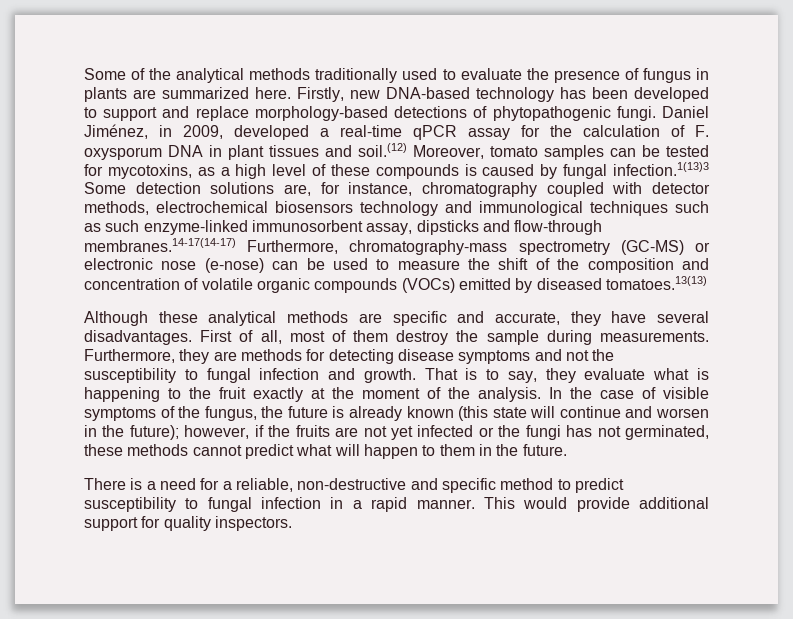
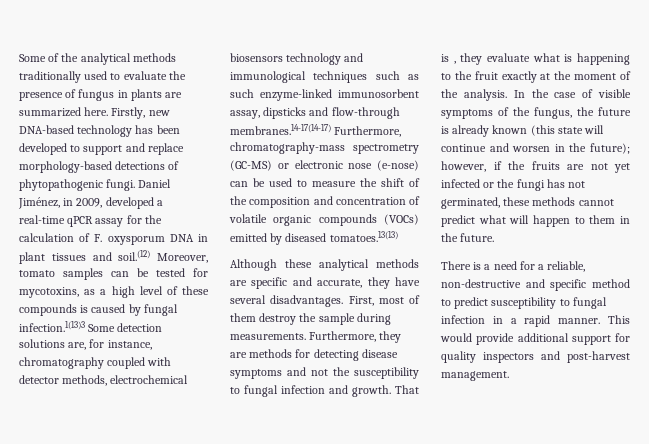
- First of all, most of them destroy the sample during measurements.
+ First, most of them destroy the sample during measurements.
- That is to say, they evaluate what is happening to the fruit exactly at the moment of the analysis.
+ That is , they evaluate what is happening to the fruit exactly at the moment of the analysis.
- This would provide additional support for quality inspectors.
+ This would provide additional support for quality inspectors and post-harvest management.

